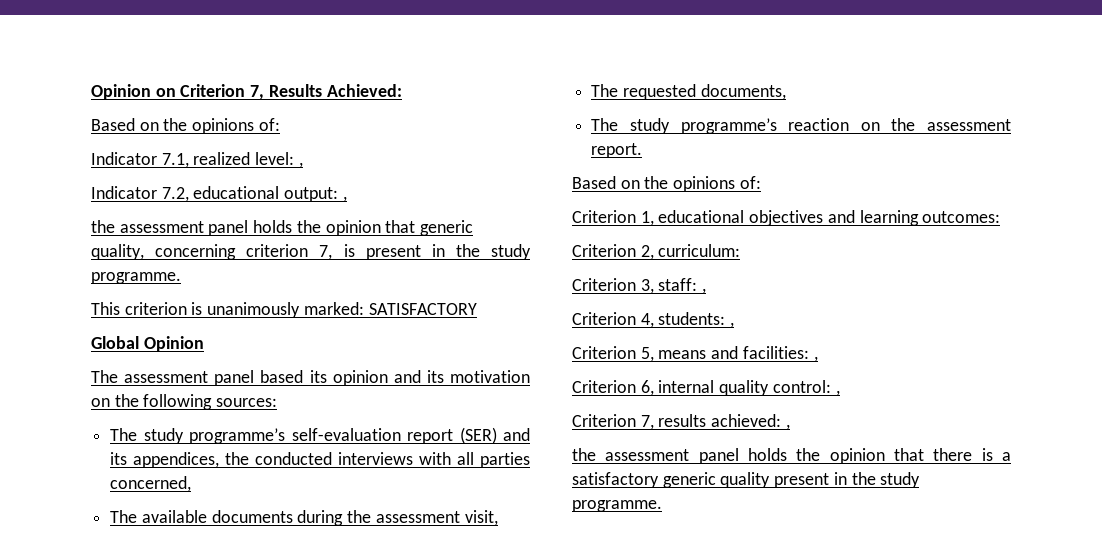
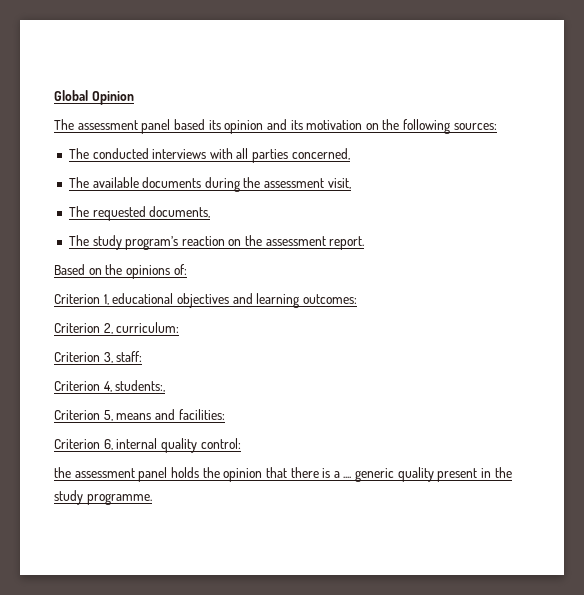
- Opinion on Criterion 7, Results Achieved:
- Based on the opinions of:
- Indicator 7.1, realized level: ,
- Indicator 7.2, educational output: ,
- the assessment panel holds the opinion that generic quality, concerning criterion 7, is present in the study programme.
- This criterion is unanimously marked: SATISFACTORY
- The study programme’s self-evaluation report (SER) and its appendices, the conducted interviews with all parties concerned,
+ The conducted interviews with all parties concerned,
- The study programme’s reaction on the assessment report.
+ The study program’s reaction on the assessment report.
- Criterion 3, staff: ,
+ Criterion 3, staff:
- Criterion 4, students: ,
+ Criterion 4, students:,
- Criterion 5, means and facilities: ,
+ Criterion 5, means and facilities:
- Criterion 6, internal quality control: ,
- Criterion 7, results achieved: ,
+ Criterion 6, internal quality control:
- the assessment panel holds the opinion that there is a satisfactory generic quality present in the study programme.
+ the assessment panel holds the opinion that there is a .... generic quality present in the study programme.

